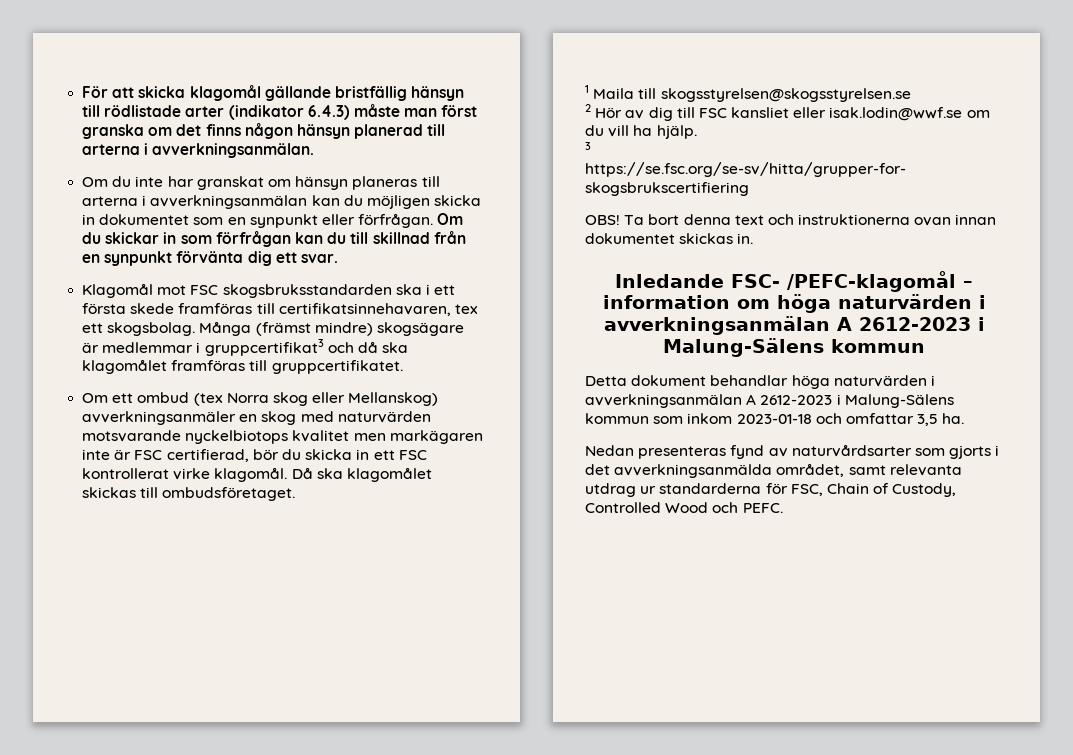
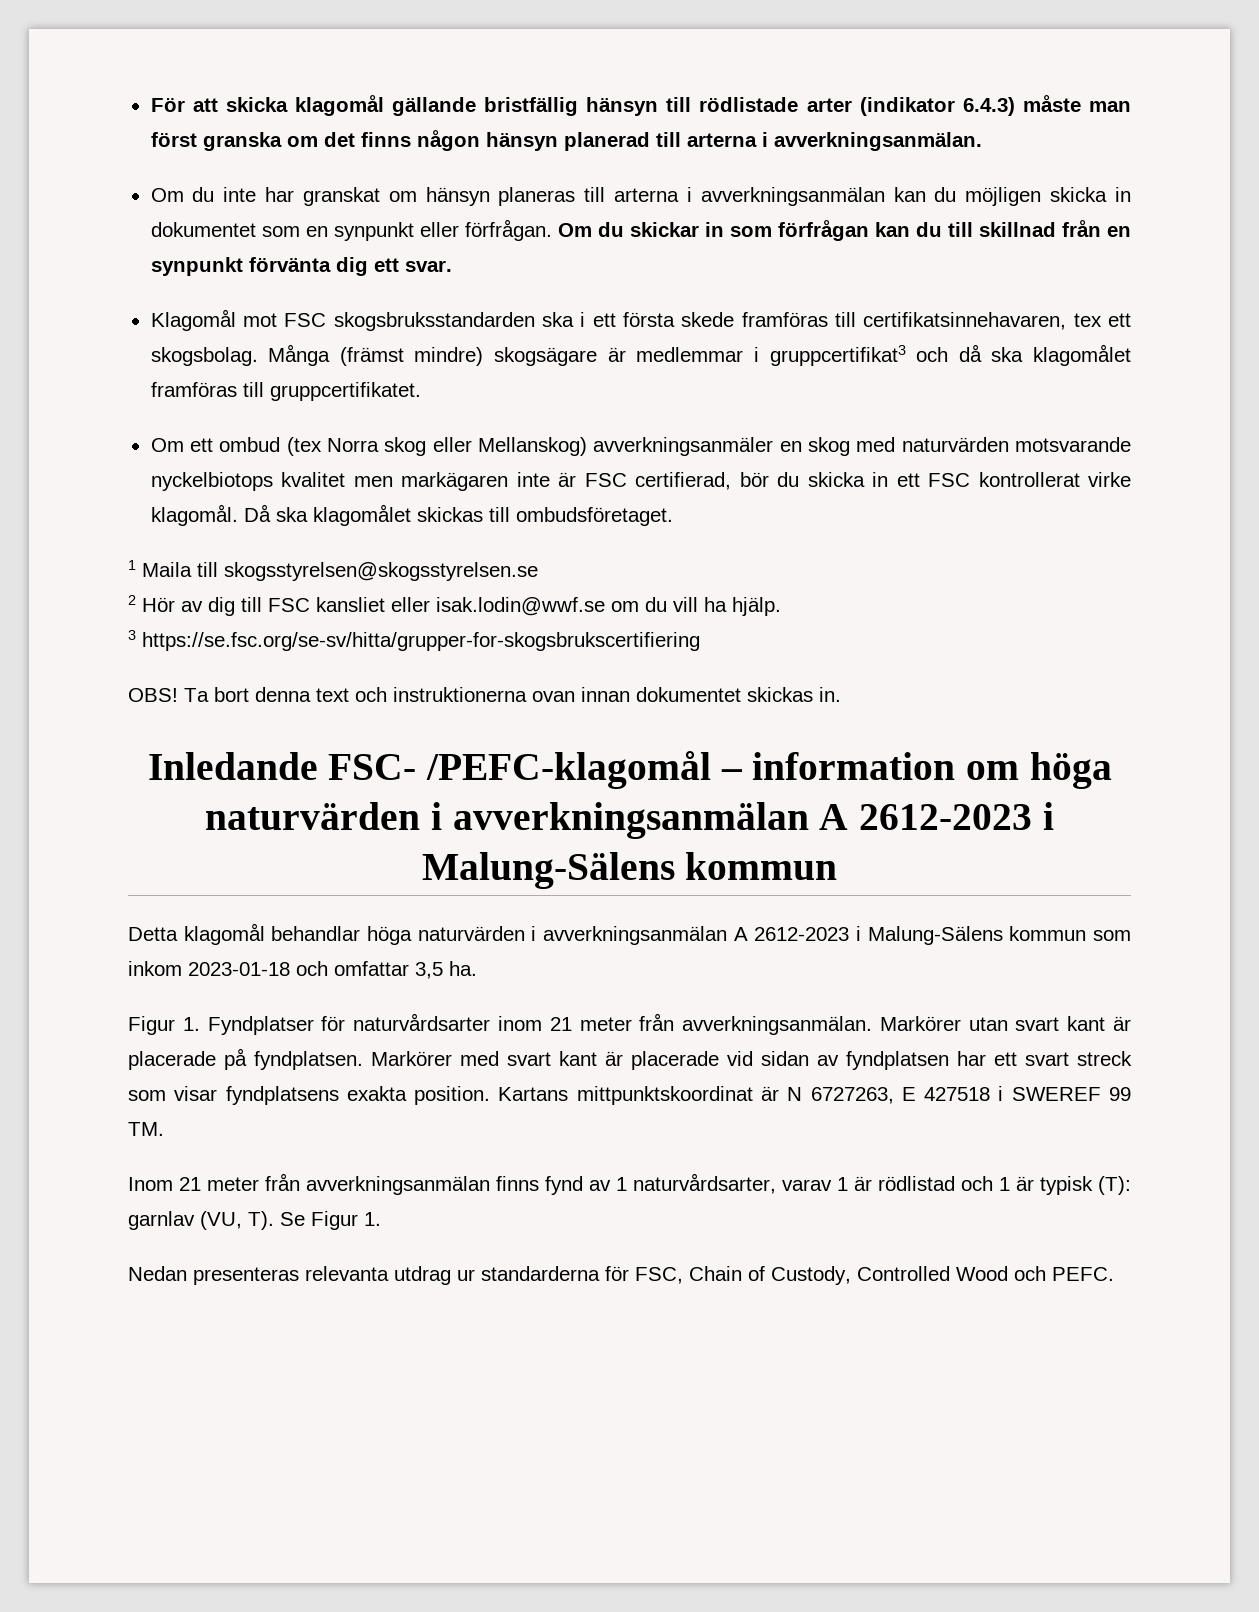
- Detta dokument behandlar höga naturvärden i avverkningsanmälan A 2612-2023 i Malung-Sälens kommun som inkom 2023-01-18 och omfattar 3,5 ha.
+ Detta klagomål behandlar höga naturvärden i avverkningsanmälan A 2612-2023 i Malung-Sälens kommun som inkom 2023-01-18 och omfattar 3,5 ha.
- Nedan presenteras fynd av naturvårdsarter som gjorts i det avverkningsanmälda området, samt relevanta utdrag ur standarderna för FSC, Chain of Custody, Controlled Wood och PEFC.
+ Figur 1. Fyndplatser för naturvårdsarter inom 21 meter från avverkningsanmälan. Markörer utan svart kant är placerade på fyndplatsen. Markörer med svart kant är placerade vid sidan av fyndplatsen har ett svart streck som visar fyndplatsens exakta position. Kartans mittpunktskoordinat är N 6727263, E 427518 i SWEREF 99 TM.
+ Inom 21 meter från avverkningsanmälan finns fynd av 1 naturvårdsarter, varav 1 är rödlistad och 1 är typisk (T): garnlav (VU, T). Se Figur 1.
+ Nedan presenteras relevanta utdrag ur standarderna för FSC, Chain of Custody, Controlled Wood och PEFC.

